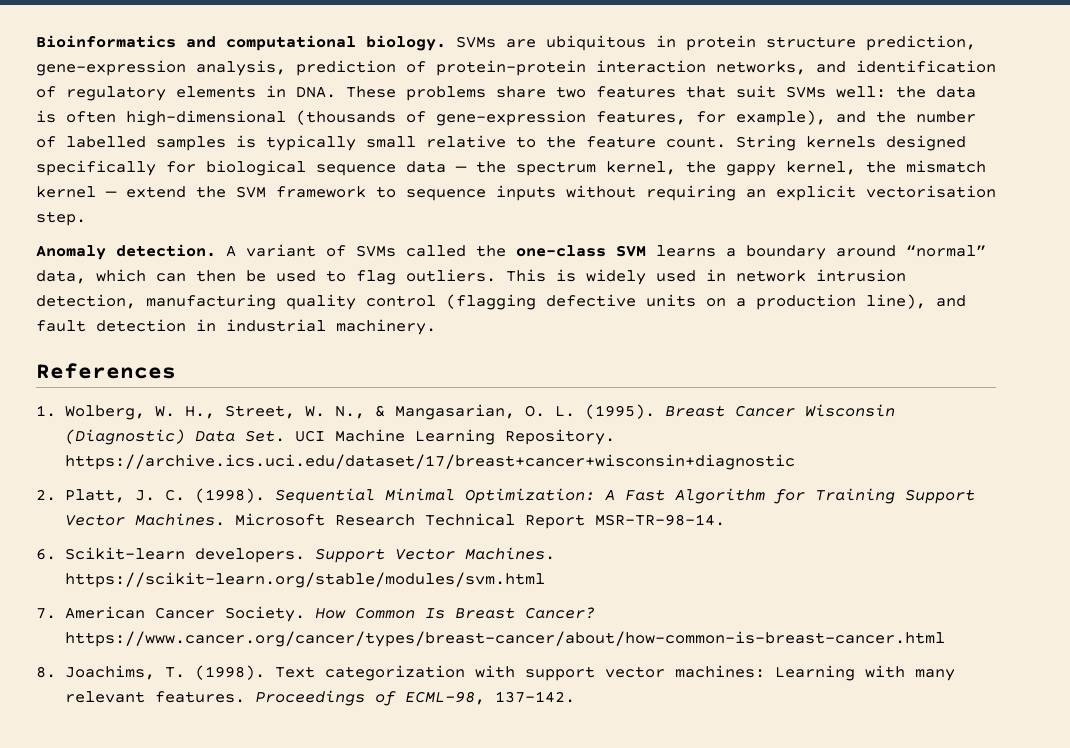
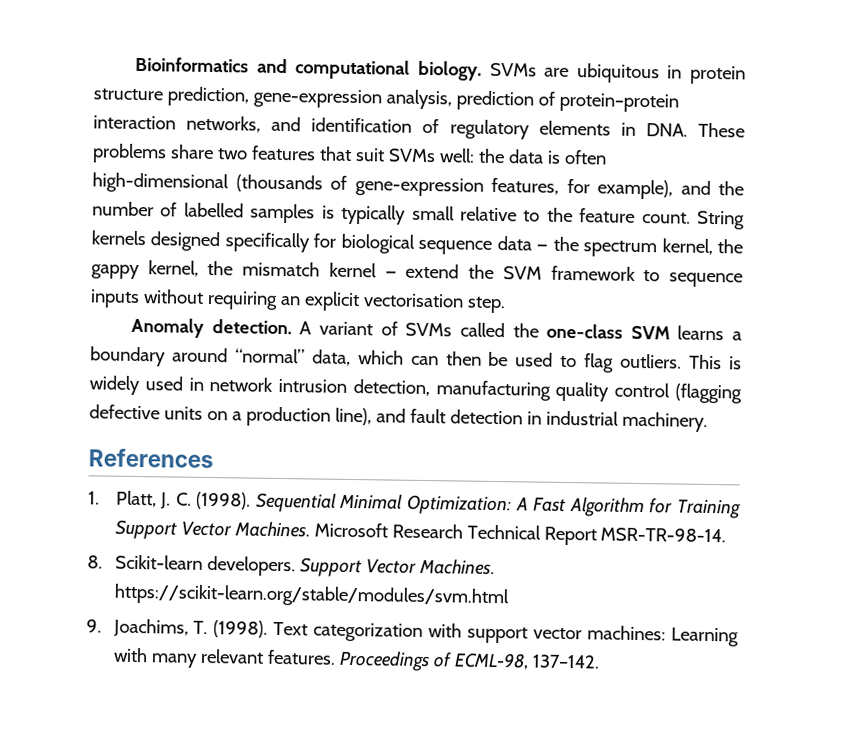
- 1. Wolberg, W. H., Street, W. N., & Mangasarian, O. L. (1995). Breast Cancer Wisconsin (Diagnostic) Data Set. UCI Machine Learning Repository. https://archive.ics.uci.edu/dataset/17/breast+cancer+wisconsin+diagnostic
- 2. Platt, J. C. (1998).
+ 1. Platt, J. C. (1998).
- 6. Scikit-learn developers.
+ 8. Scikit-learn developers.
- 7. American Cancer Society. How Common Is Breast Cancer? https://www.cancer.org/cancer/types/breast-cancer/about/how-common-is-breast-cancer.html
- 8. Joachims, T. (1998).
+ 9. Joachims, T. (1998).

